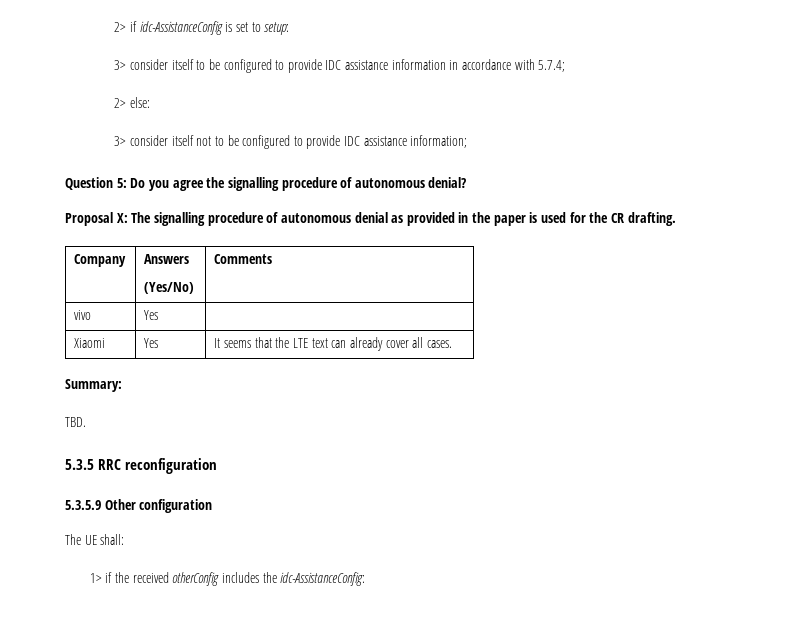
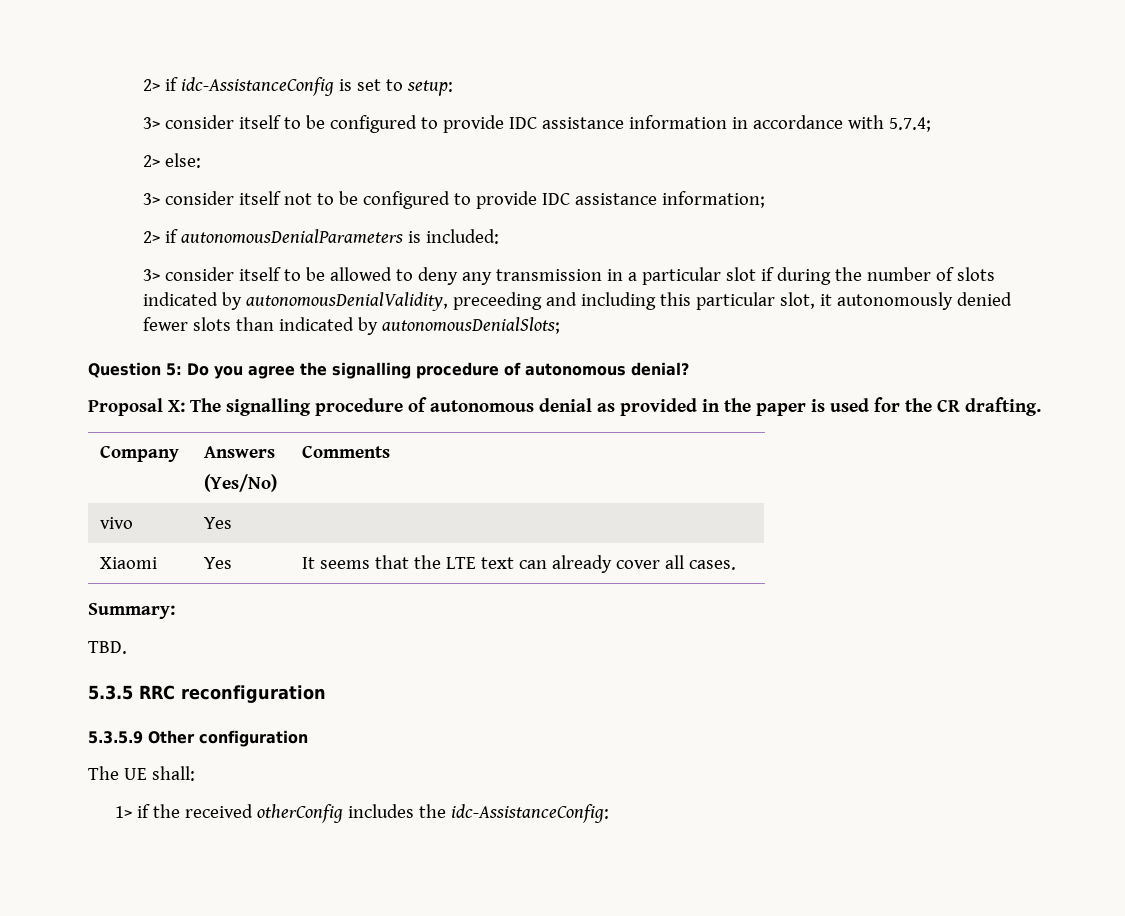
+ 2> if autonomousDenialParameters is included:
+ 3> consider itself to be allowed to deny any transmission in a particular slot if during the number of slots indicated by autonomousDenialValidity, preceeding and including this particular slot, it autonomously denied fewer slots than indicated by autonomousDenialSlots;

